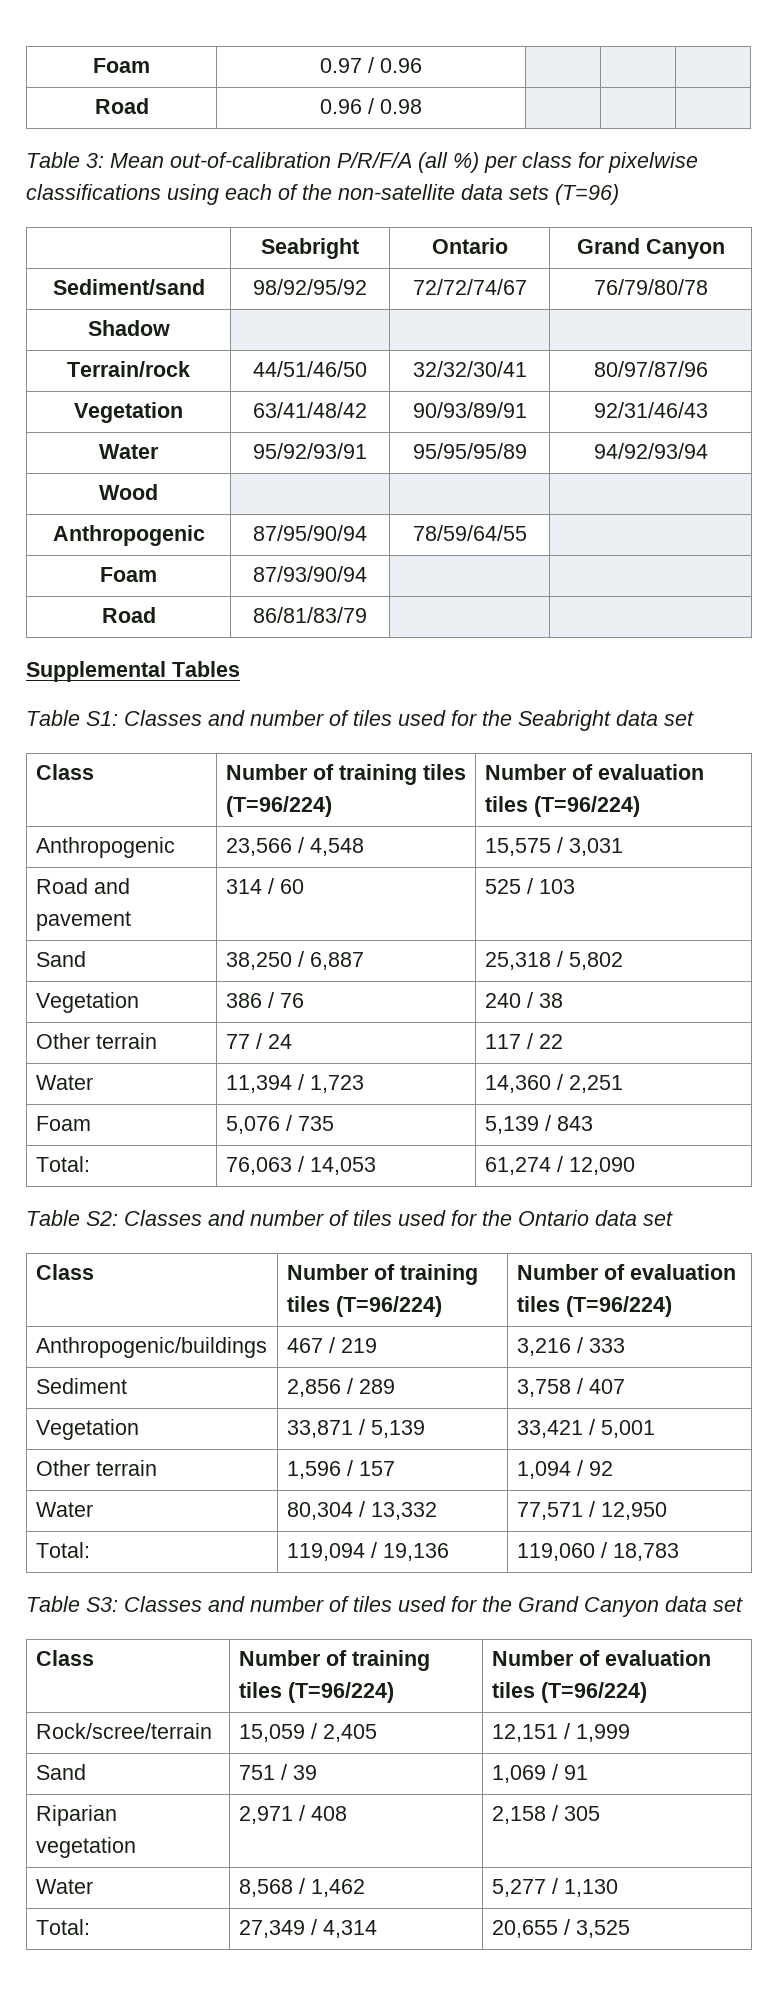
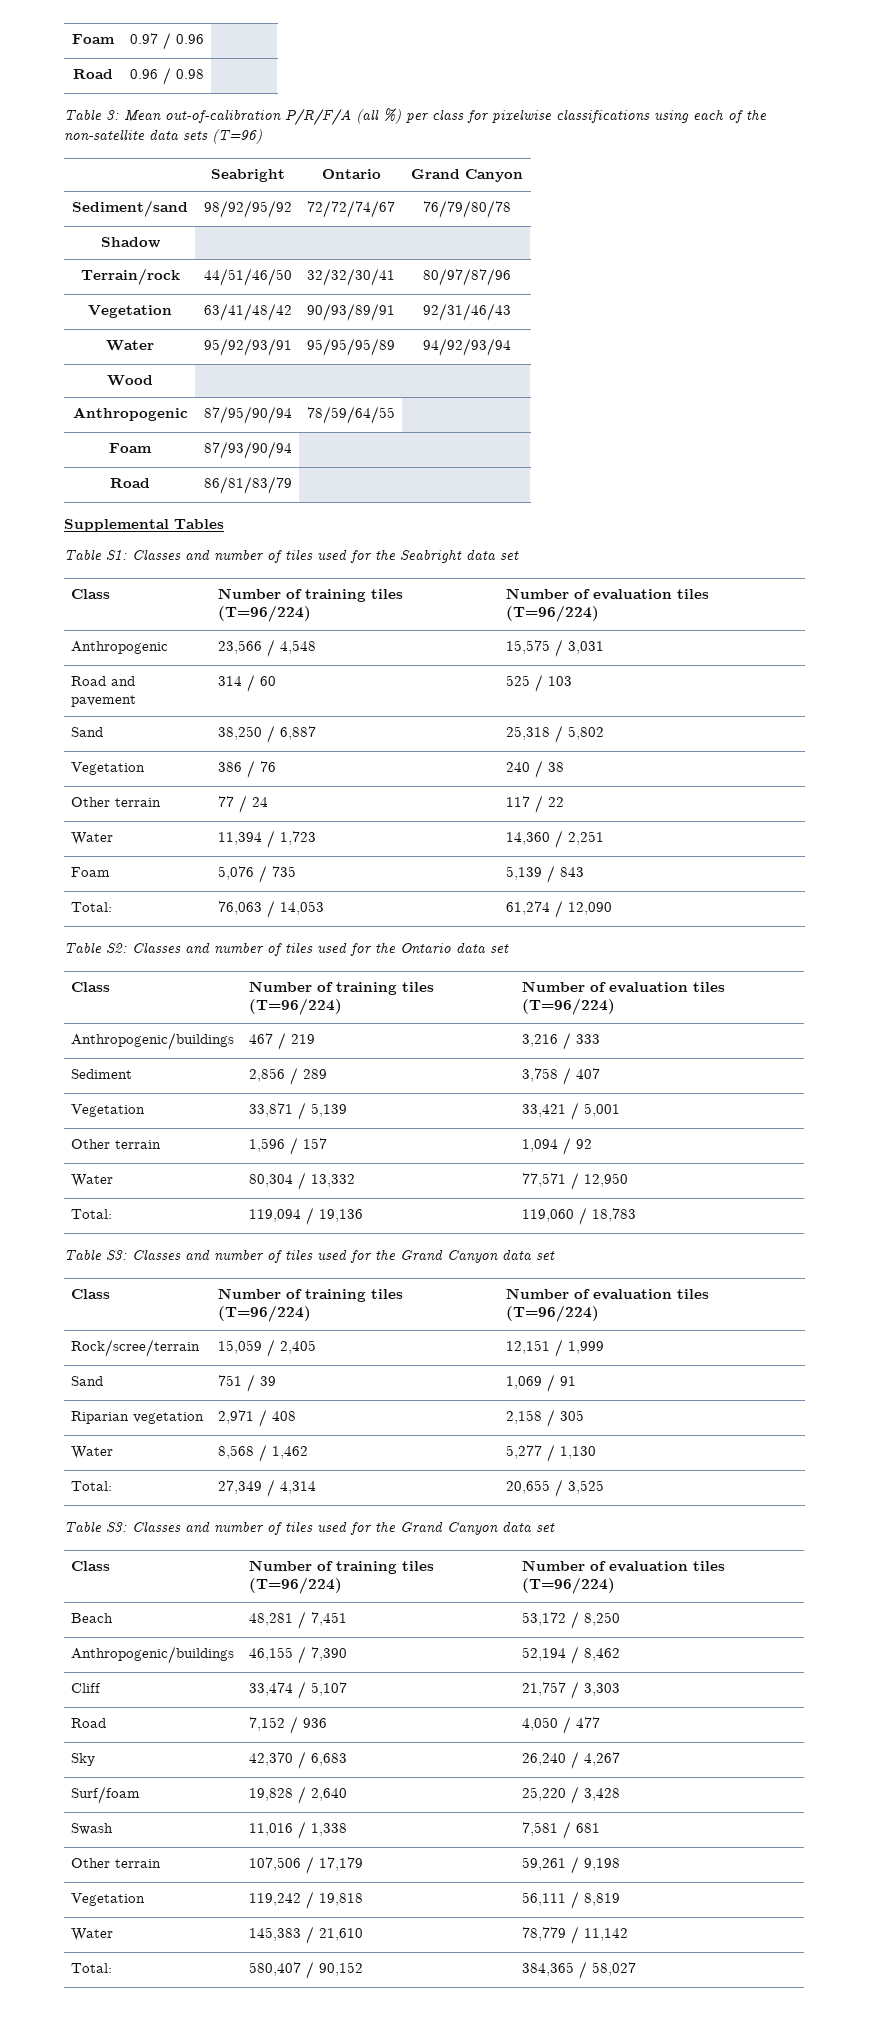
  Total: | 27,349 / 4,314 | 20,655 / 3,525
+ Table S3: Classes and number of tiles used for the Grand Canyon data set
+ Class | Number of training tiles (T=96/224) | Number of evaluation tiles (T=96/224)
+ Beach | 48,281 / 7,451 | 53,172 / 8,250
+ Anthropogenic/buildings | 46,155 / 7,390 | 52,194 / 8,462
+ Cliff | 33,474 / 5,107 | 21,757 / 3,303
+ Road | 7,152 / 936 | 4,050 / 477
+ Sky | 42,370 / 6,683 | 26,240 / 4,267
+ Surf/foam | 19,828 / 2,640 | 25,220 / 3,428
+ Swash | 11,016 / 1,338 | 7,581 / 681
+ Other terrain | 107,506 / 17,179 | 59,261 / 9,198
+ Vegetation | 119,242 / 19,818 | 56,111 / 8,819
+ Water | 145,383 / 21,610 | 78,779 / 11,142
+ Total: | 580,407 / 90,152 | 384,365 / 58,027

